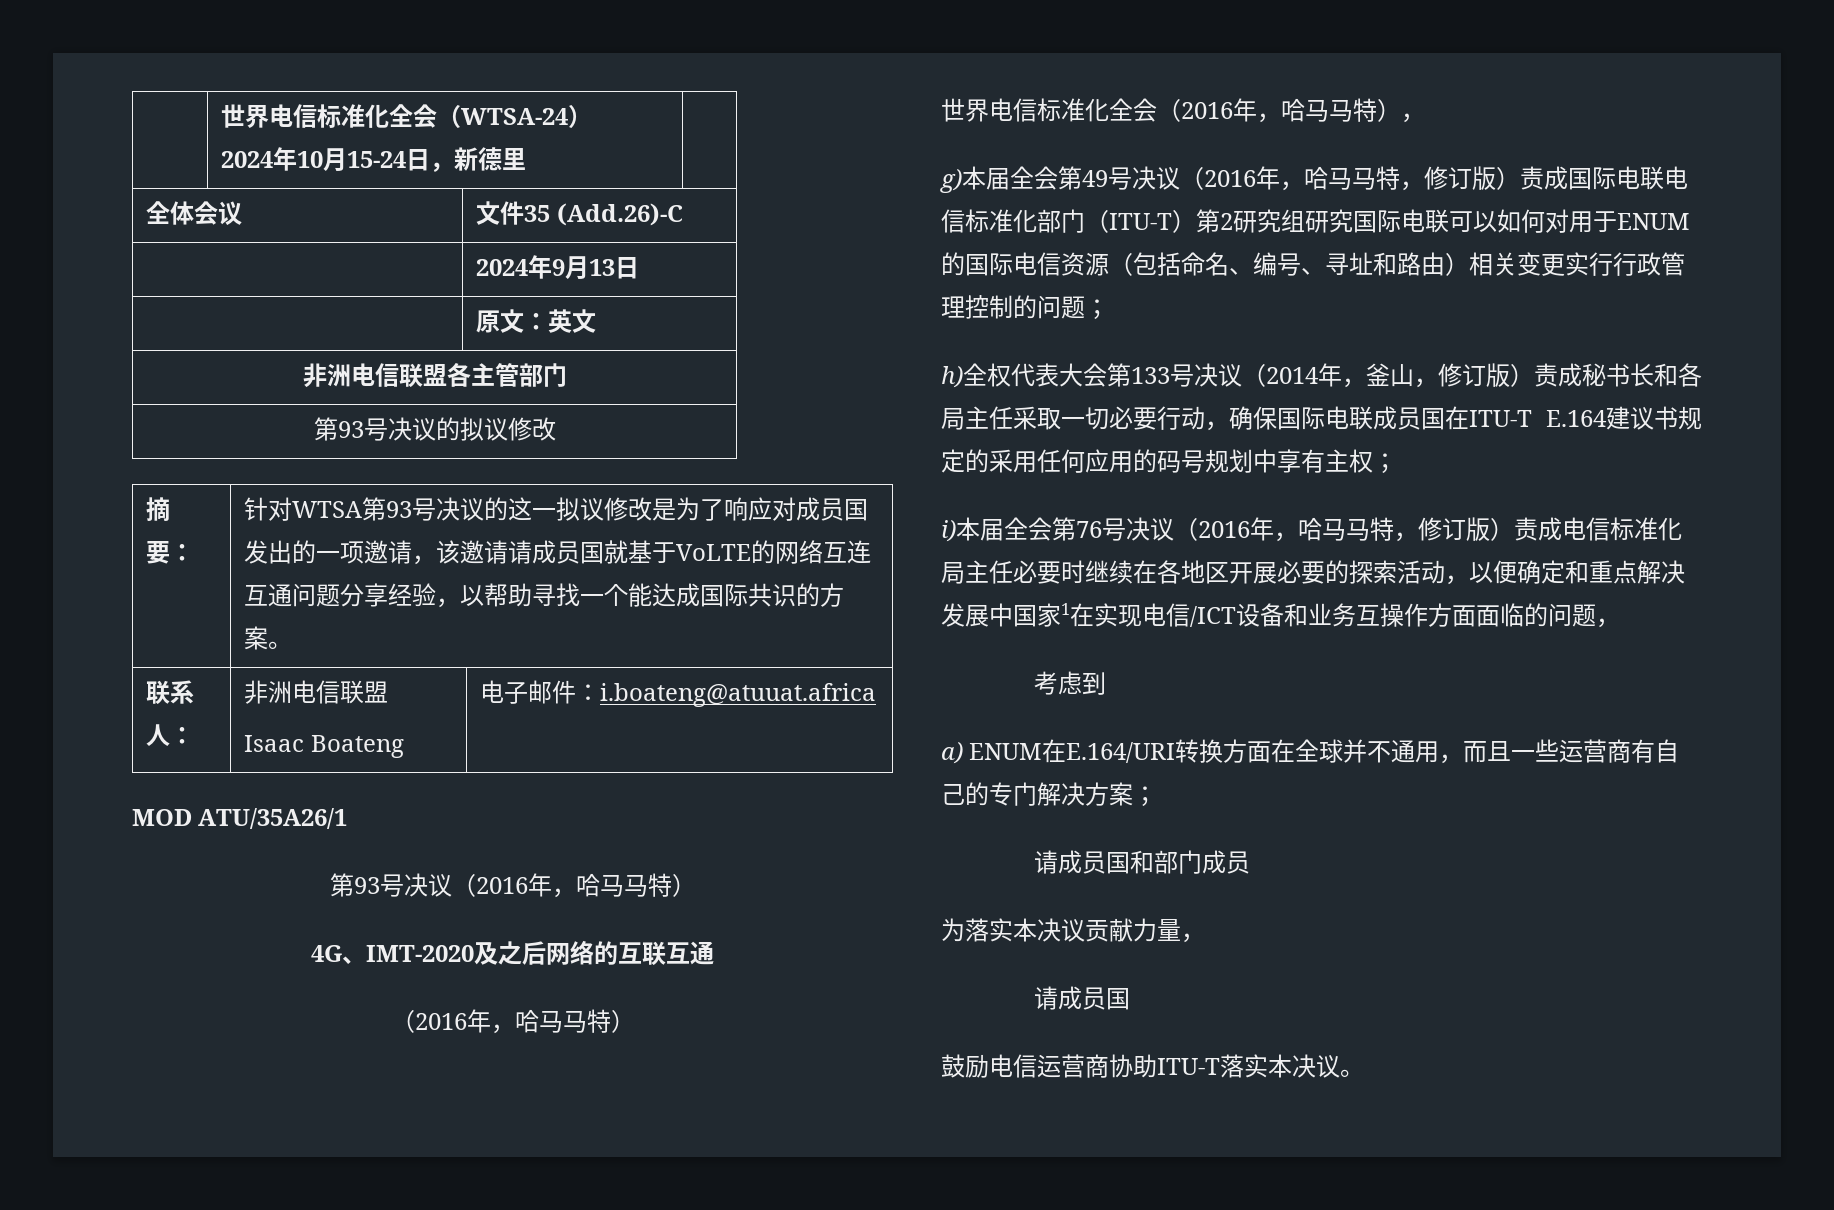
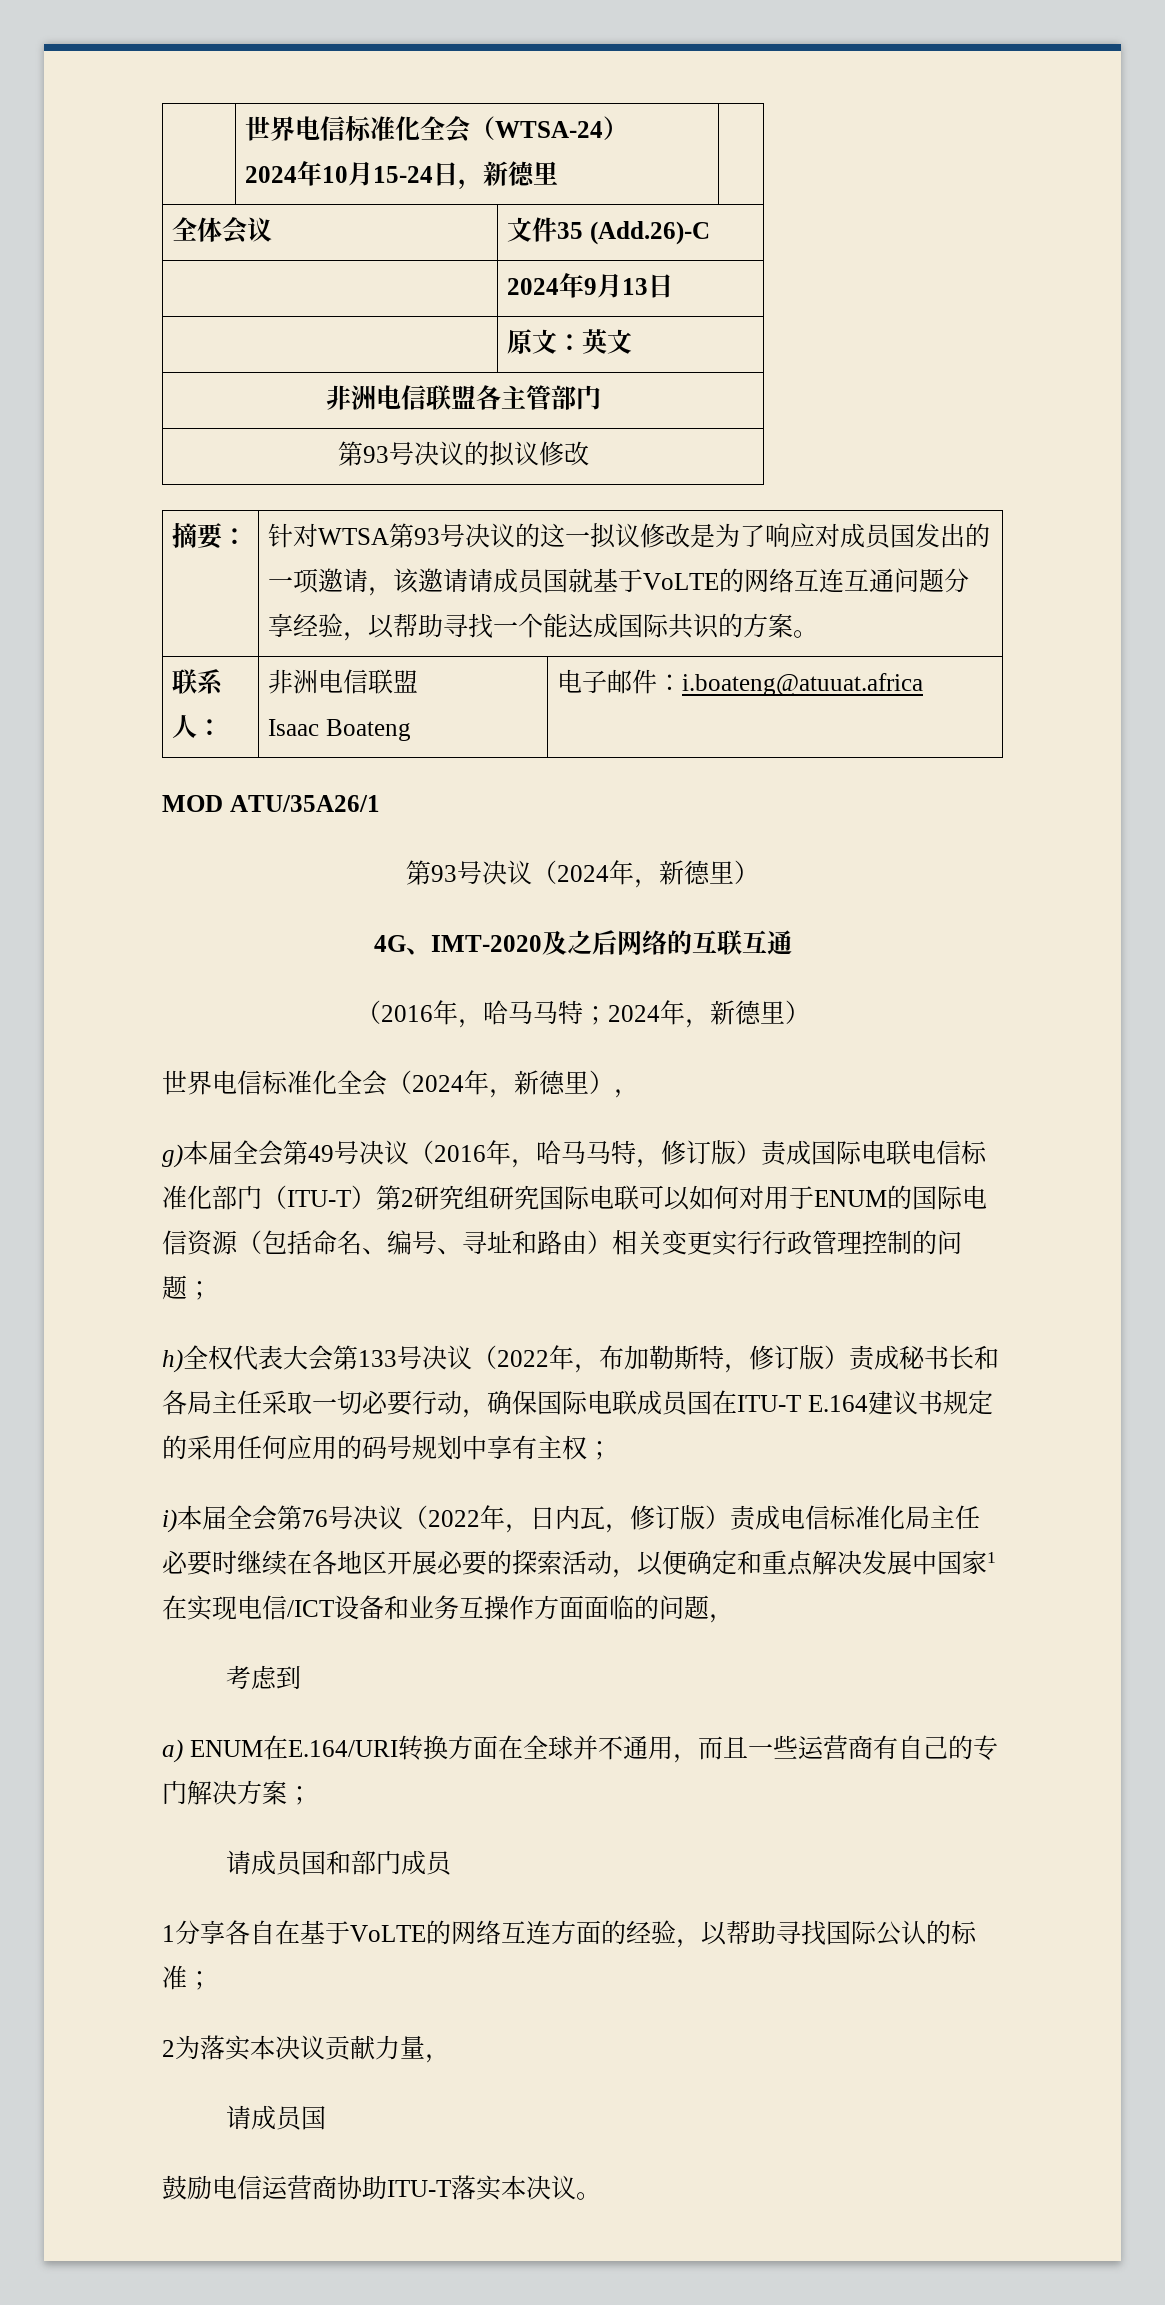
- 第93号决议（2016年，哈马马特）
+ 第93号决议（2024年，新德里）
  4G、IMT-2020及之后网络的互联互通
- （2016年，哈马马特）
+ （2016年，哈马马特；2024年，新德里）
- 世界电信标准化全会（2016年，哈马马特），
+ 世界电信标准化全会（2024年，新德里），
- h)全权代表大会第133号决议（2014年，釜山，修订版）责成秘书长和各局主任采取一切必要行动，确保国际电联成员国在ITU-T E.164建议书规定的采用任何应用的码号规划中享有主权；
+ h)全权代表大会第133号决议（2022年，布加勒斯特，修订版）责成秘书长和各局主任采取一切必要行动，确保国际电联成员国在ITU-T E.164建议书规定的采用任何应用的码号规划中享有主权；
- i)本届全会第76号决议（2016年，哈马马特，修订版）责成电信标准化局主任必要时继续在各地区开展必要的探索活动，以便确定和重点解决发展中国家1在实现电信/ICT设备和业务互操作方面面临的问题，
+ i)本届全会第76号决议（2022年，日内瓦，修订版）责成电信标准化局主任必要时继续在各地区开展必要的探索活动，以便确定和重点解决发展中国家1在实现电信/ICT设备和业务互操作方面面临的问题，
- 为落实本决议贡献力量，
+ 1分享各自在基于VoLTE的网络互连方面的经验，以帮助寻找国际公认的标准；
+ 2为落实本决议贡献力量，

